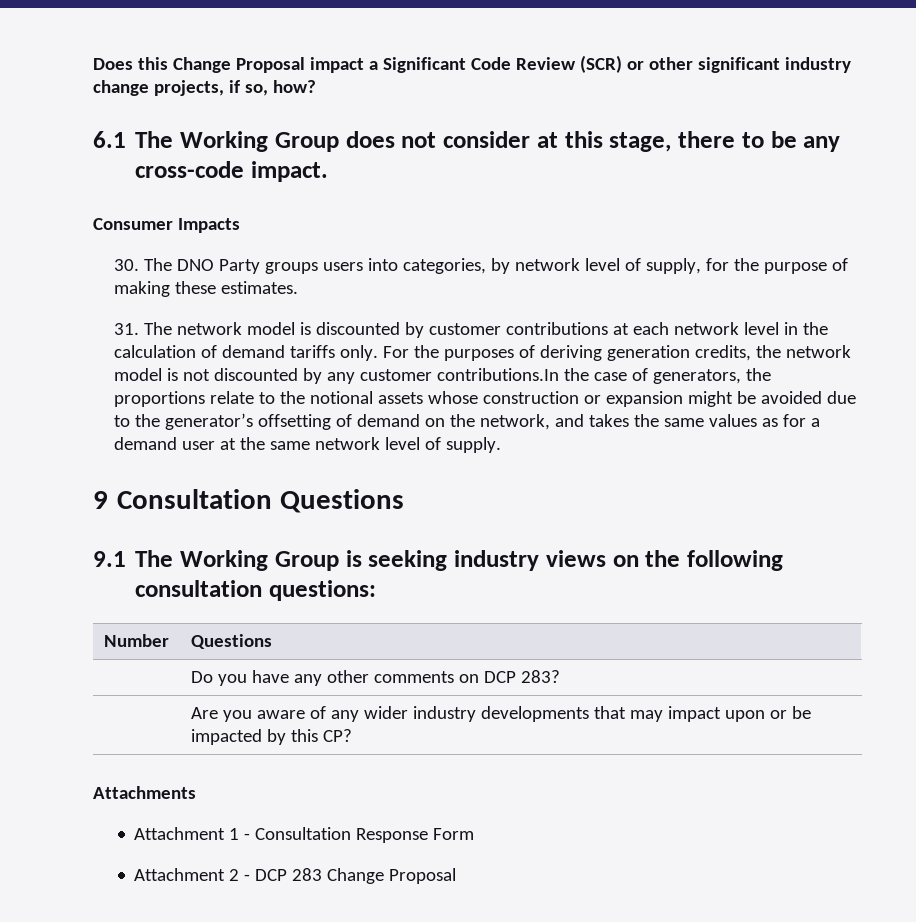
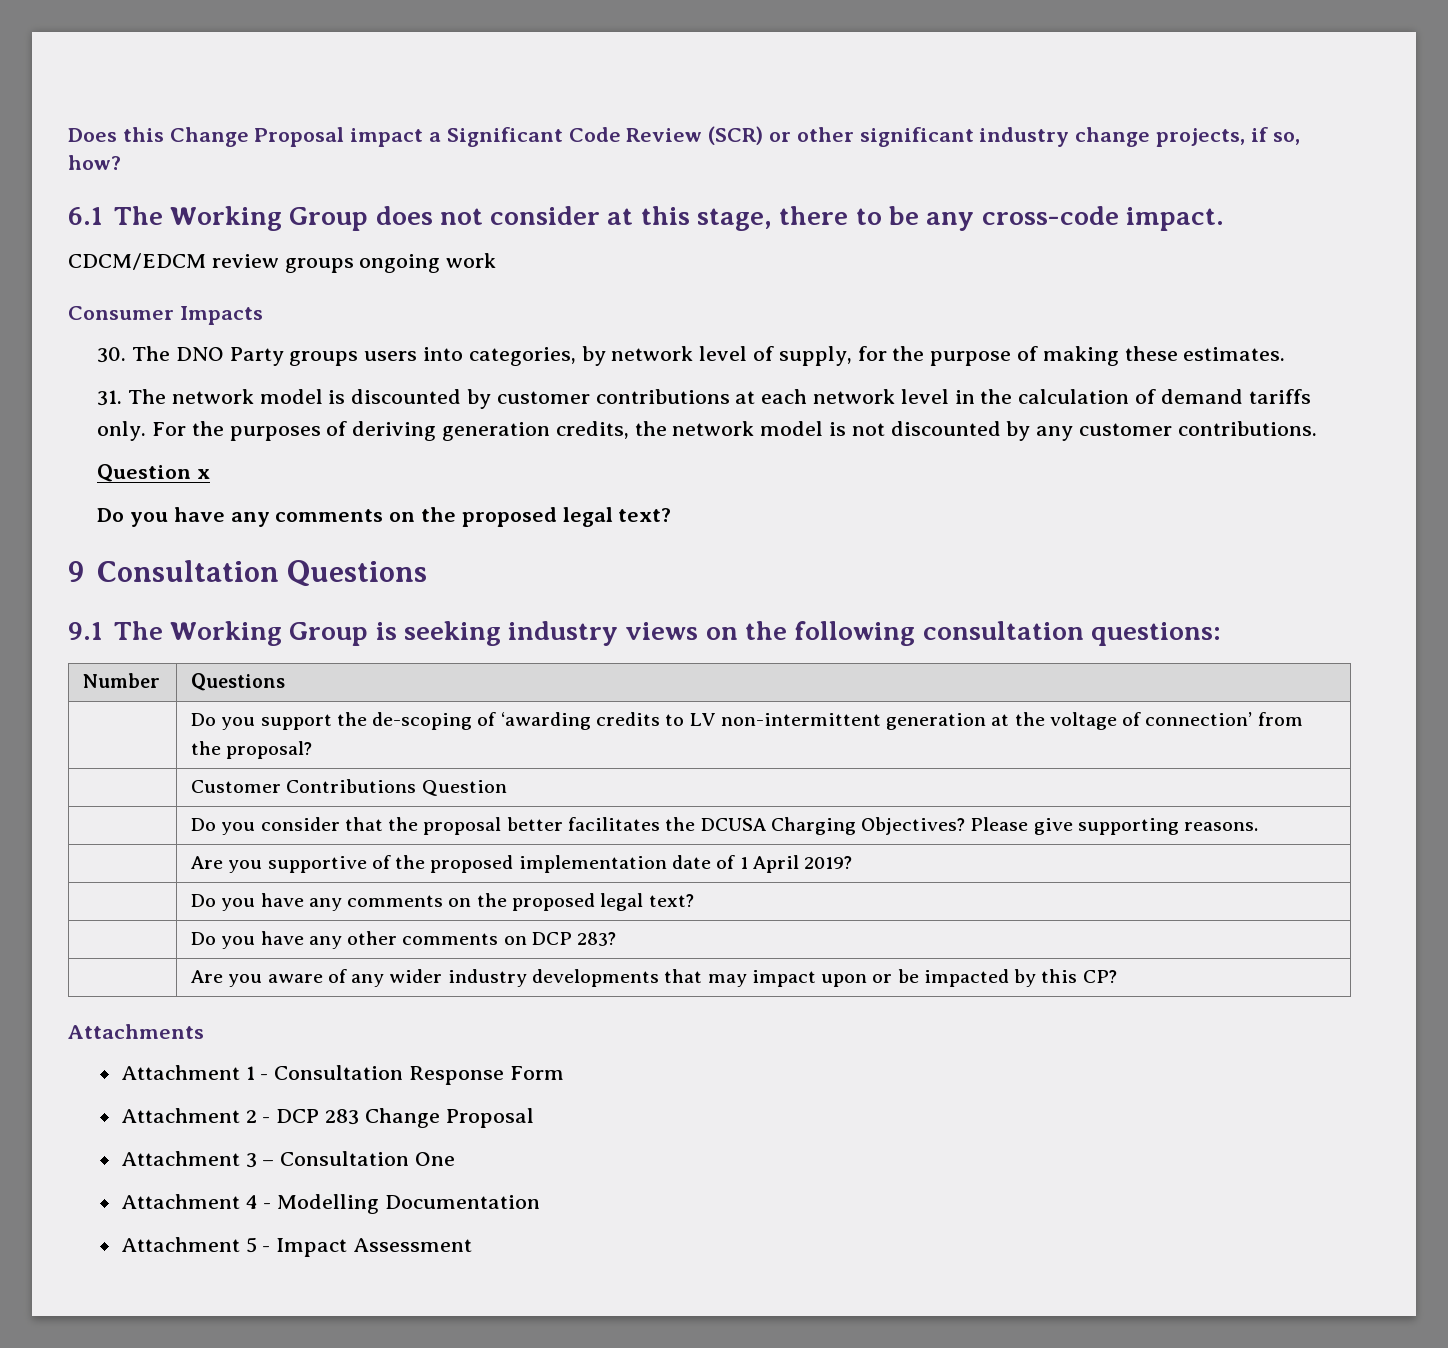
+ CDCM/EDCM review groups ongoing work
- For the purposes of deriving generation credits, the network model is not discounted by any customer contributions.In the case of generators, the proportions relate to the notional assets whose construction or expansion might be avoided due to the generator’s offsetting of demand on the network, and takes the same values as for a demand user at the same network level of supply.
+ For the purposes of deriving generation credits, the network model is not discounted by any customer contributions.
+ Question x
+ Do you have any comments on the proposed legal text?
+ | Do you support the de-scoping of ‘awarding credits to LV non-intermittent generation at the voltage of connection’ from the proposal?
+ | Customer Contributions Question
+ | Do you consider that the proposal better facilitates the DCUSA Charging Objectives? Please give supporting reasons.
+ | Are you supportive of the proposed implementation date of 1 April 2019?
+ | Do you have any comments on the proposed legal text?
+ Attachment 3 – Consultation One
+ Attachment 4 - Modelling Documentation
+ Attachment 5 - Impact Assessment

